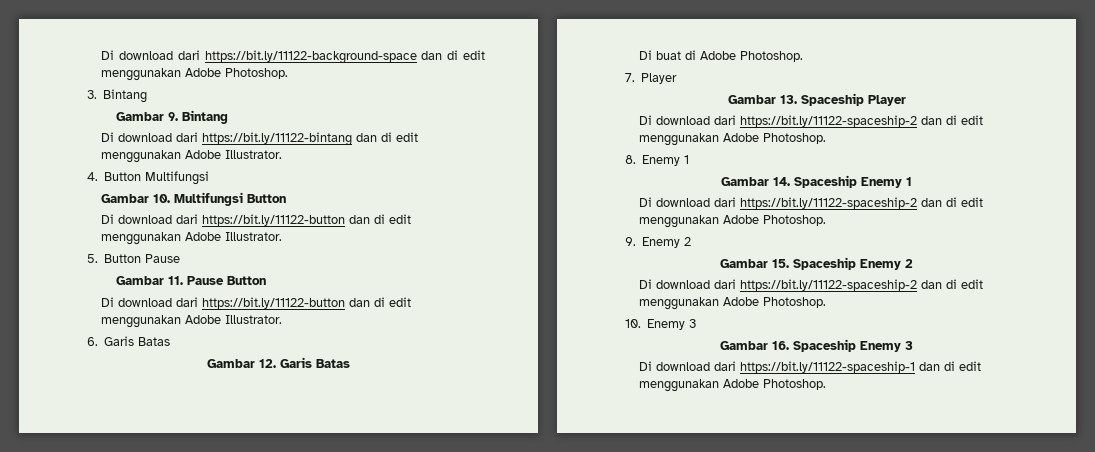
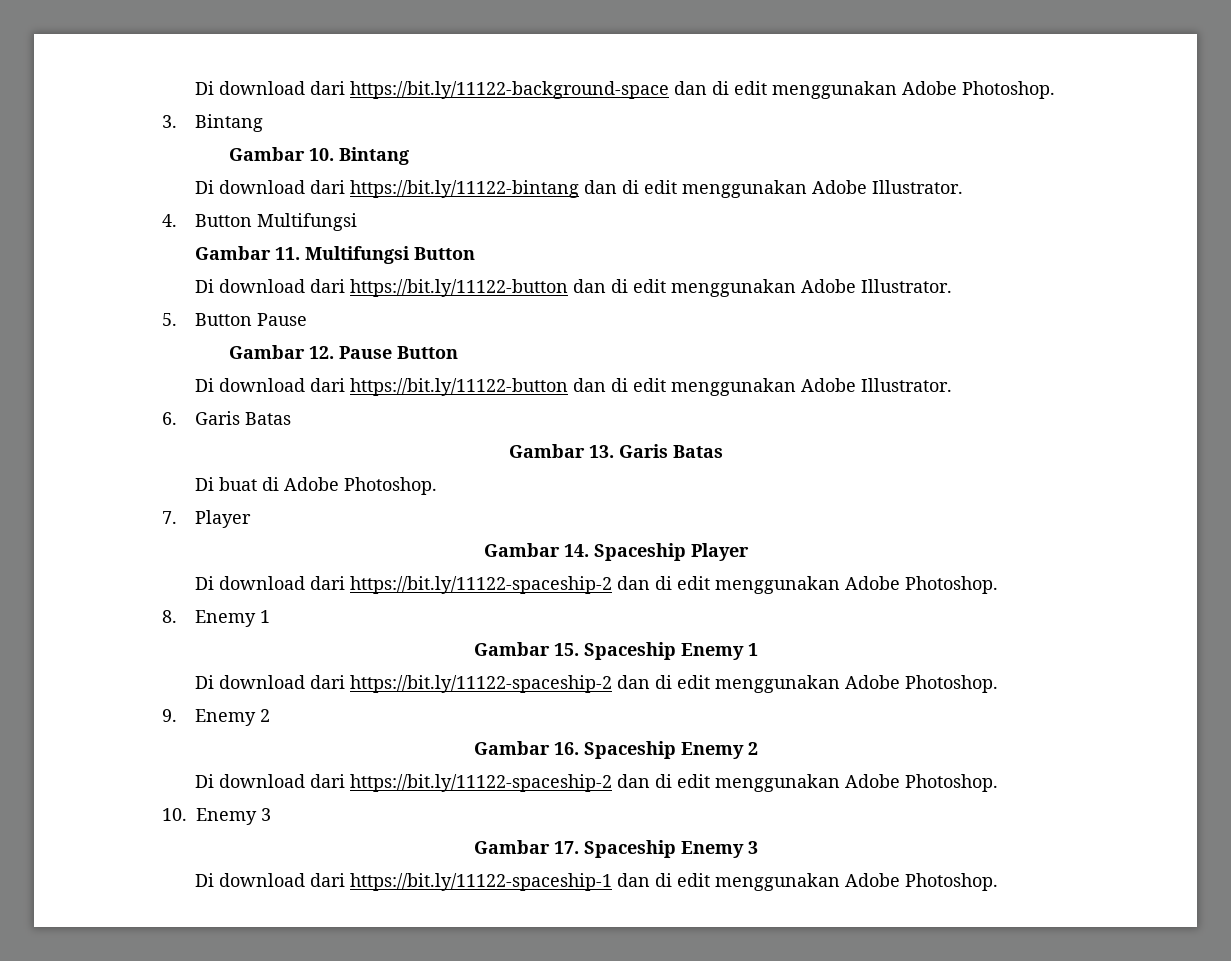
- Gambar 9. Bintang
+ Gambar 10. Bintang
- Gambar 10. Multifungsi Button
+ Gambar 11. Multifungsi Button
- Gambar 11. Pause Button
+ Gambar 12. Pause Button
- Gambar 12. Garis Batas
+ Gambar 13. Garis Batas
- Gambar 13. Spaceship Player
+ Gambar 14. Spaceship Player
- Gambar 14. Spaceship Enemy 1
+ Gambar 15. Spaceship Enemy 1
- Gambar 15. Spaceship Enemy 2
+ Gambar 16. Spaceship Enemy 2
- Gambar 16. Spaceship Enemy 3
+ Gambar 17. Spaceship Enemy 3

